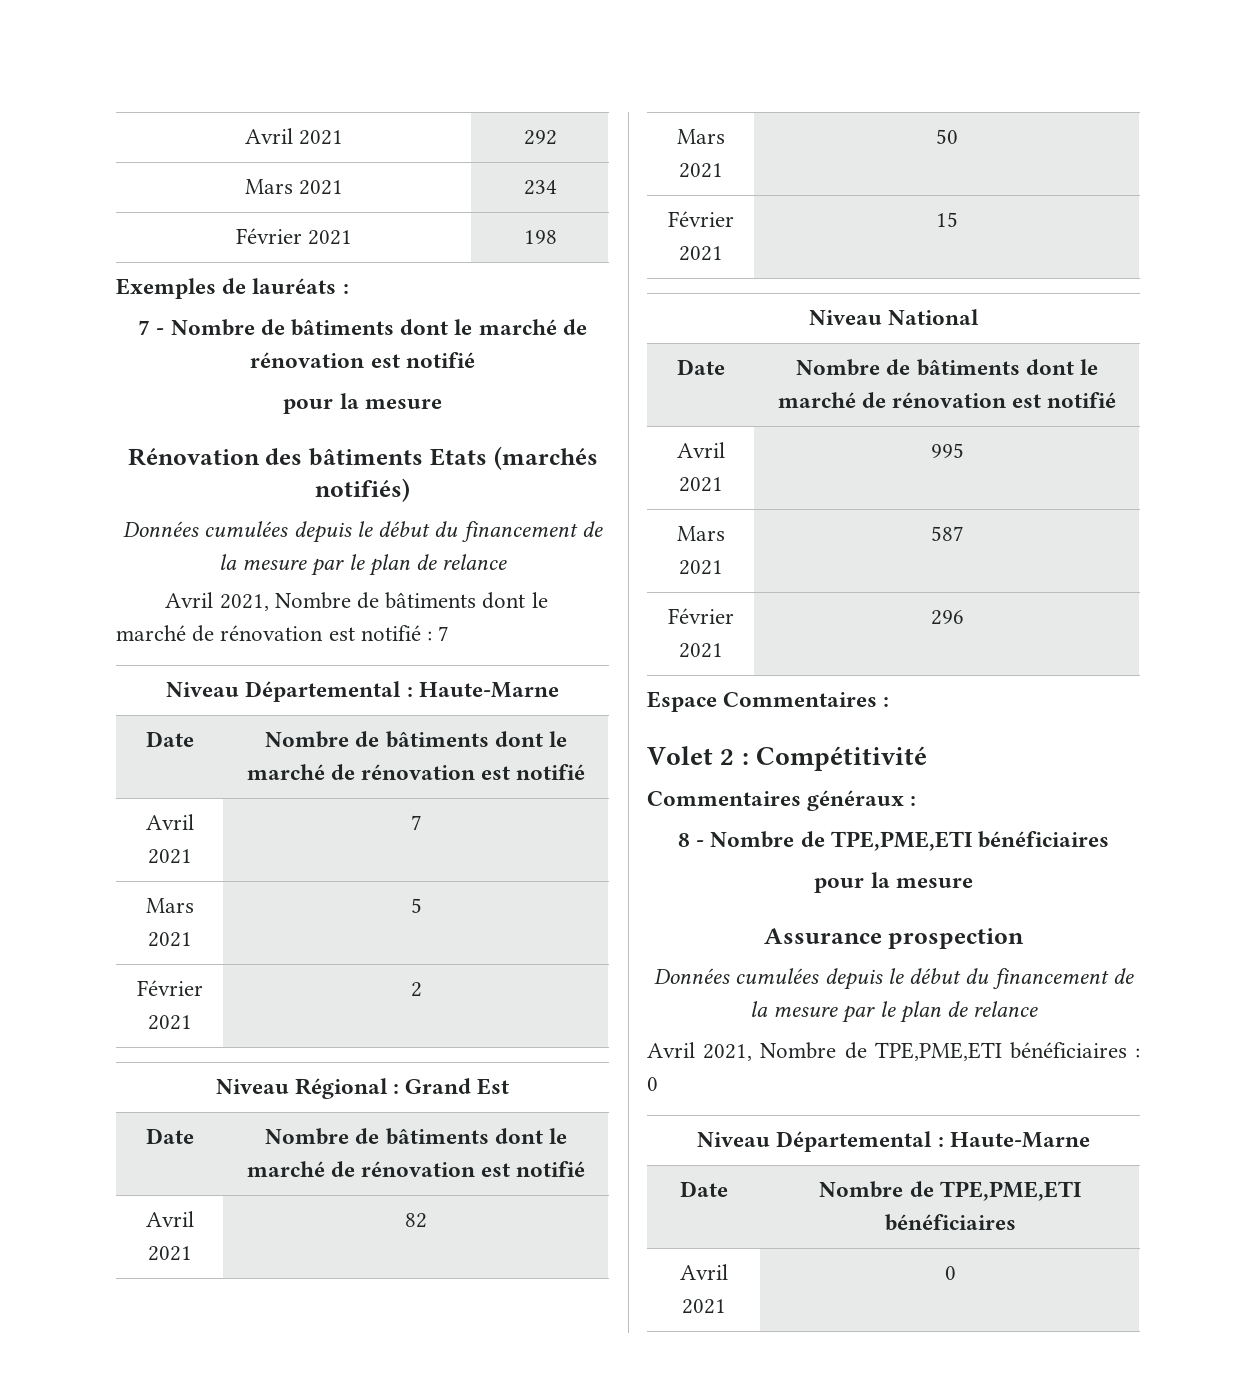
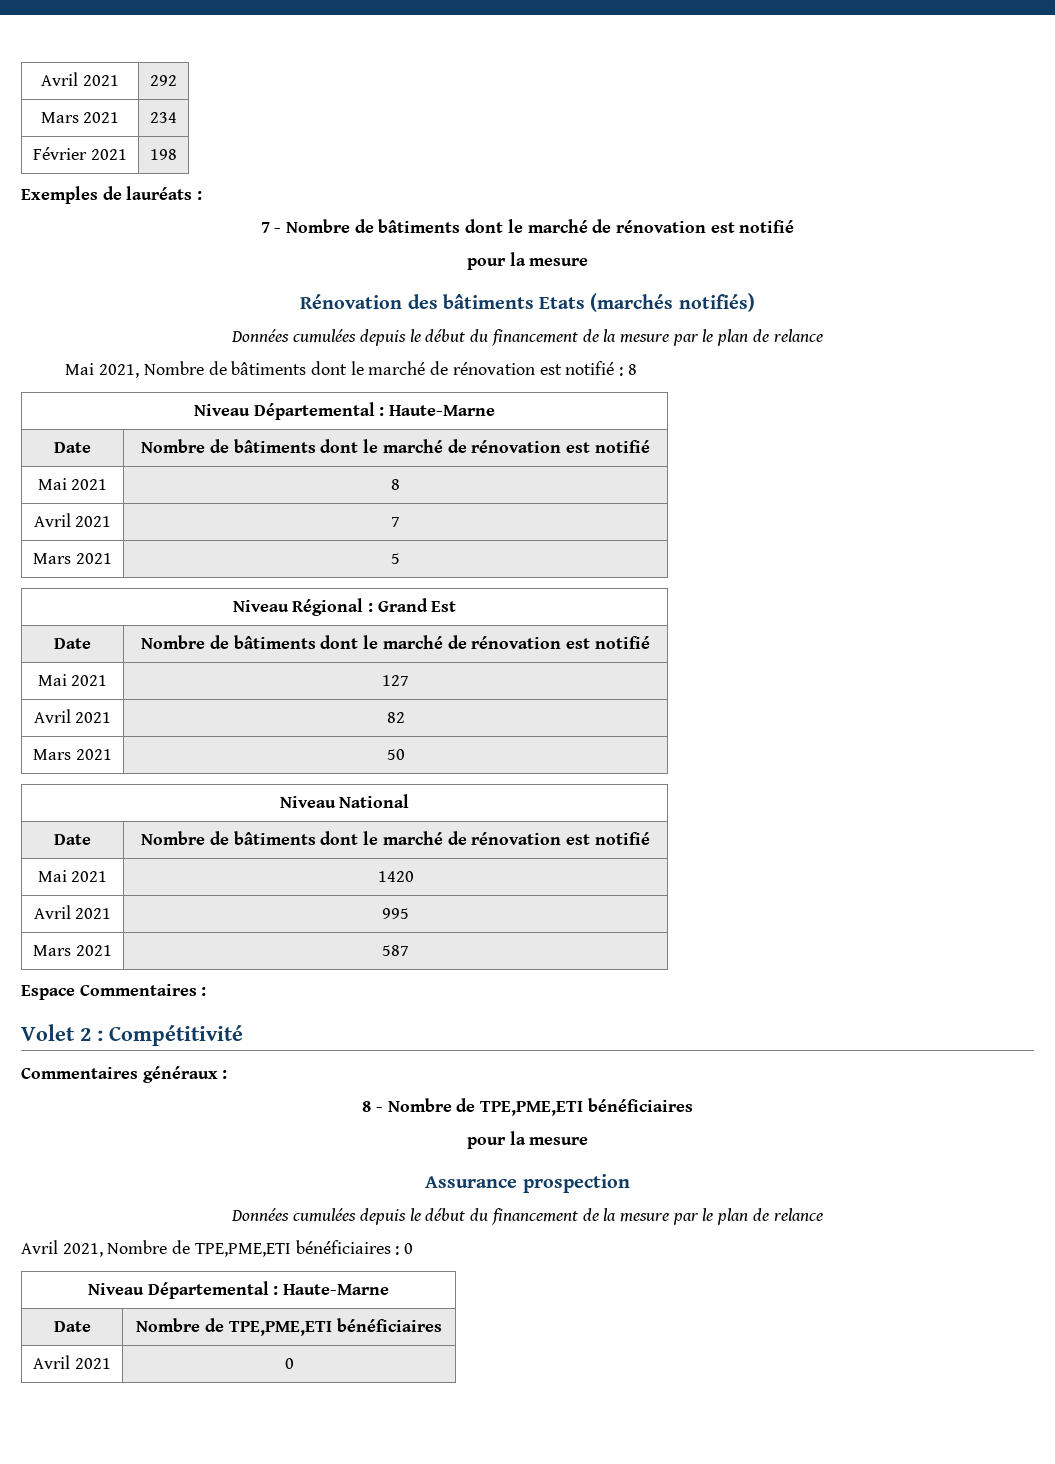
- Avril 2021, Nombre de bâtiments dont le marché de rénovation est notifié : 7
+ Mai 2021, Nombre de bâtiments dont le marché de rénovation est notifié : 8
+ Mai 2021 | 8
- Février 2021 | 2
+ Mai 2021 | 127
- Février 2021 | 15
+ Mai 2021 | 1420
- Février 2021 | 296

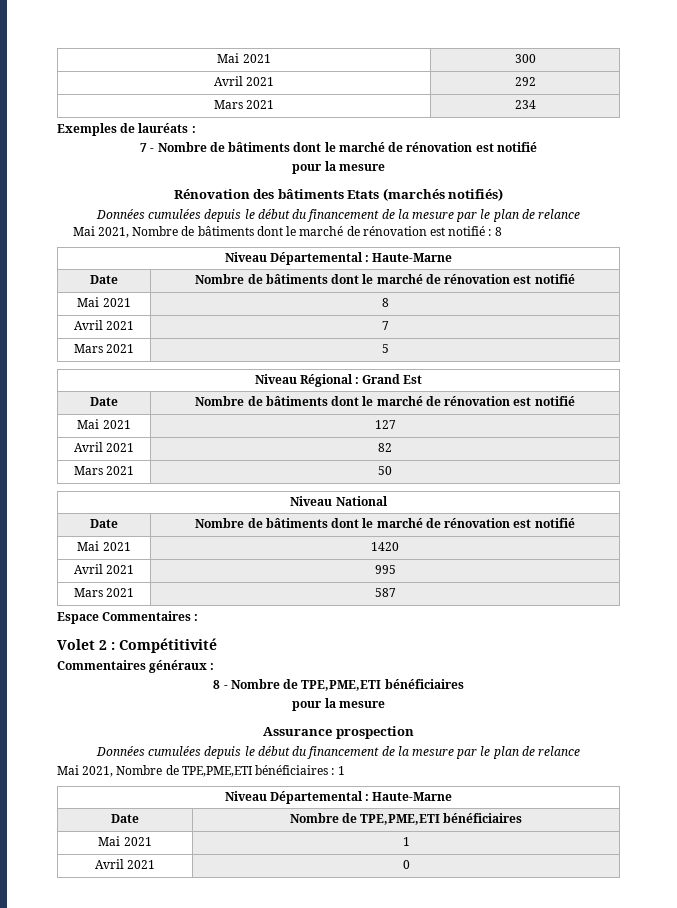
+ Mai 2021 | 300
- Février 2021 | 198
- Avril 2021, Nombre de TPE,PME,ETI bénéficiaires : 0
+ Mai 2021, Nombre de TPE,PME,ETI bénéficiaires : 1
+ Mai 2021 | 1

